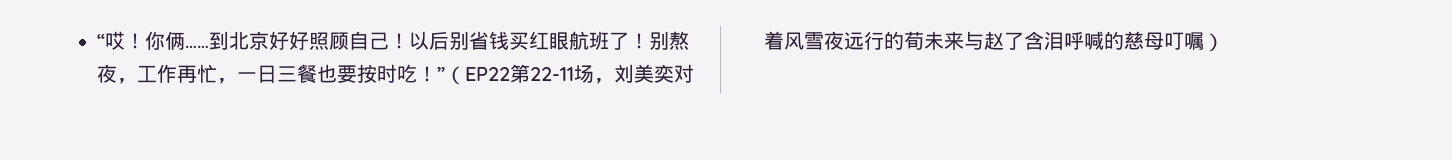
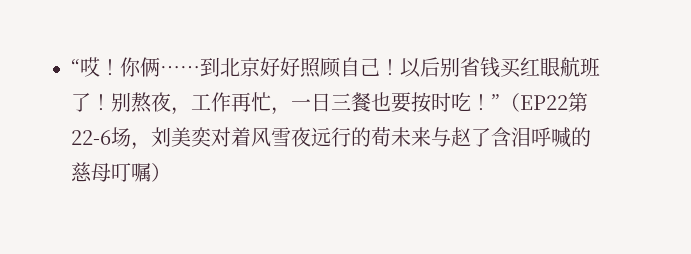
- 别熬夜，工作再忙，一日三餐也要按时吃！”（EP22第22-11场，刘美奕对着风雪夜远行的荀未来与赵了含泪呼喊的慈母叮嘱）
+ 别熬夜，工作再忙，一日三餐也要按时吃！”（EP22第22-6场，刘美奕对着风雪夜远行的荀未来与赵了含泪呼喊的慈母叮嘱）

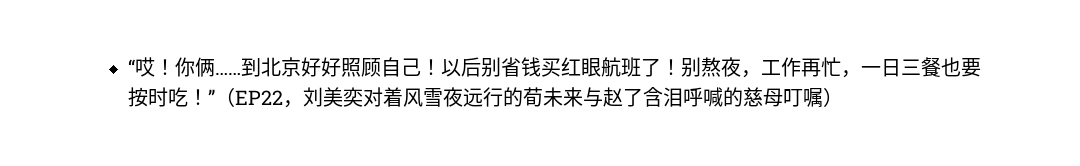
- 别熬夜，工作再忙，一日三餐也要按时吃！”（EP22第22-6场，刘美奕对着风雪夜远行的荀未来与赵了含泪呼喊的慈母叮嘱）
+ 别熬夜，工作再忙，一日三餐也要按时吃！”（EP22，刘美奕对着风雪夜远行的荀未来与赵了含泪呼喊的慈母叮嘱）

